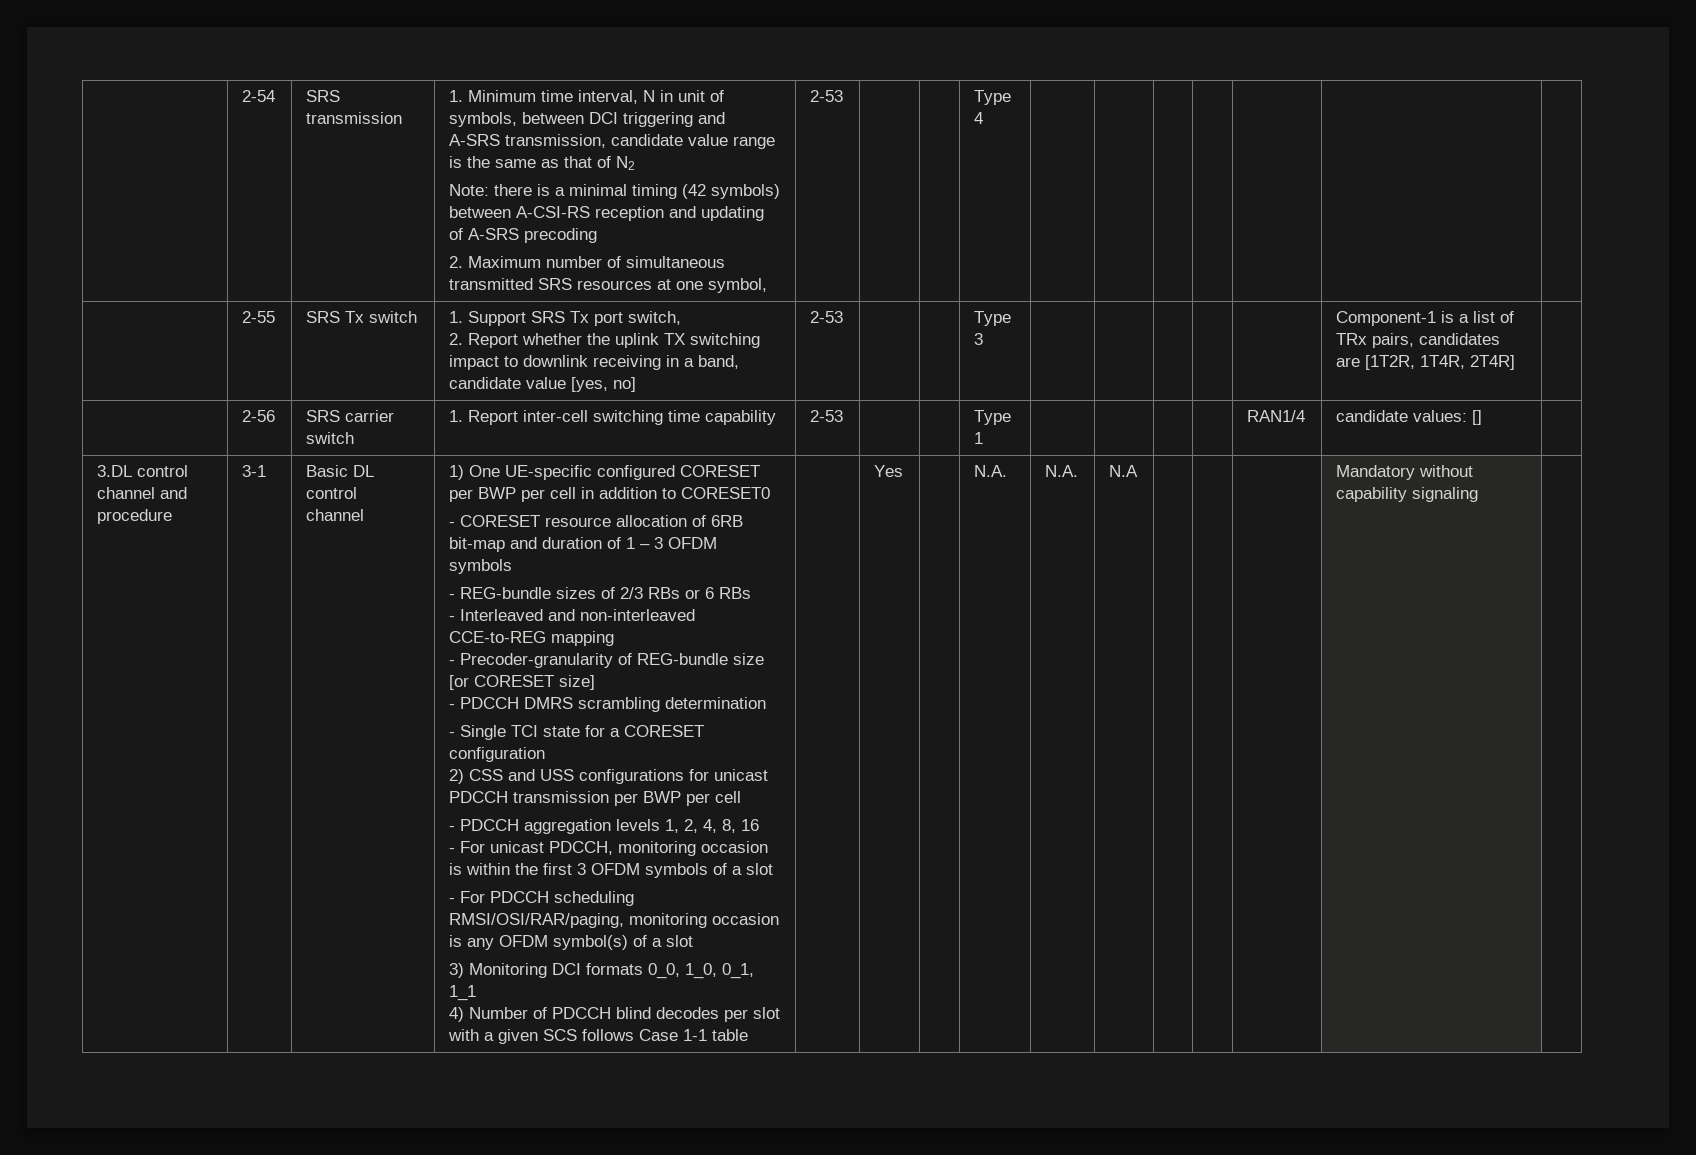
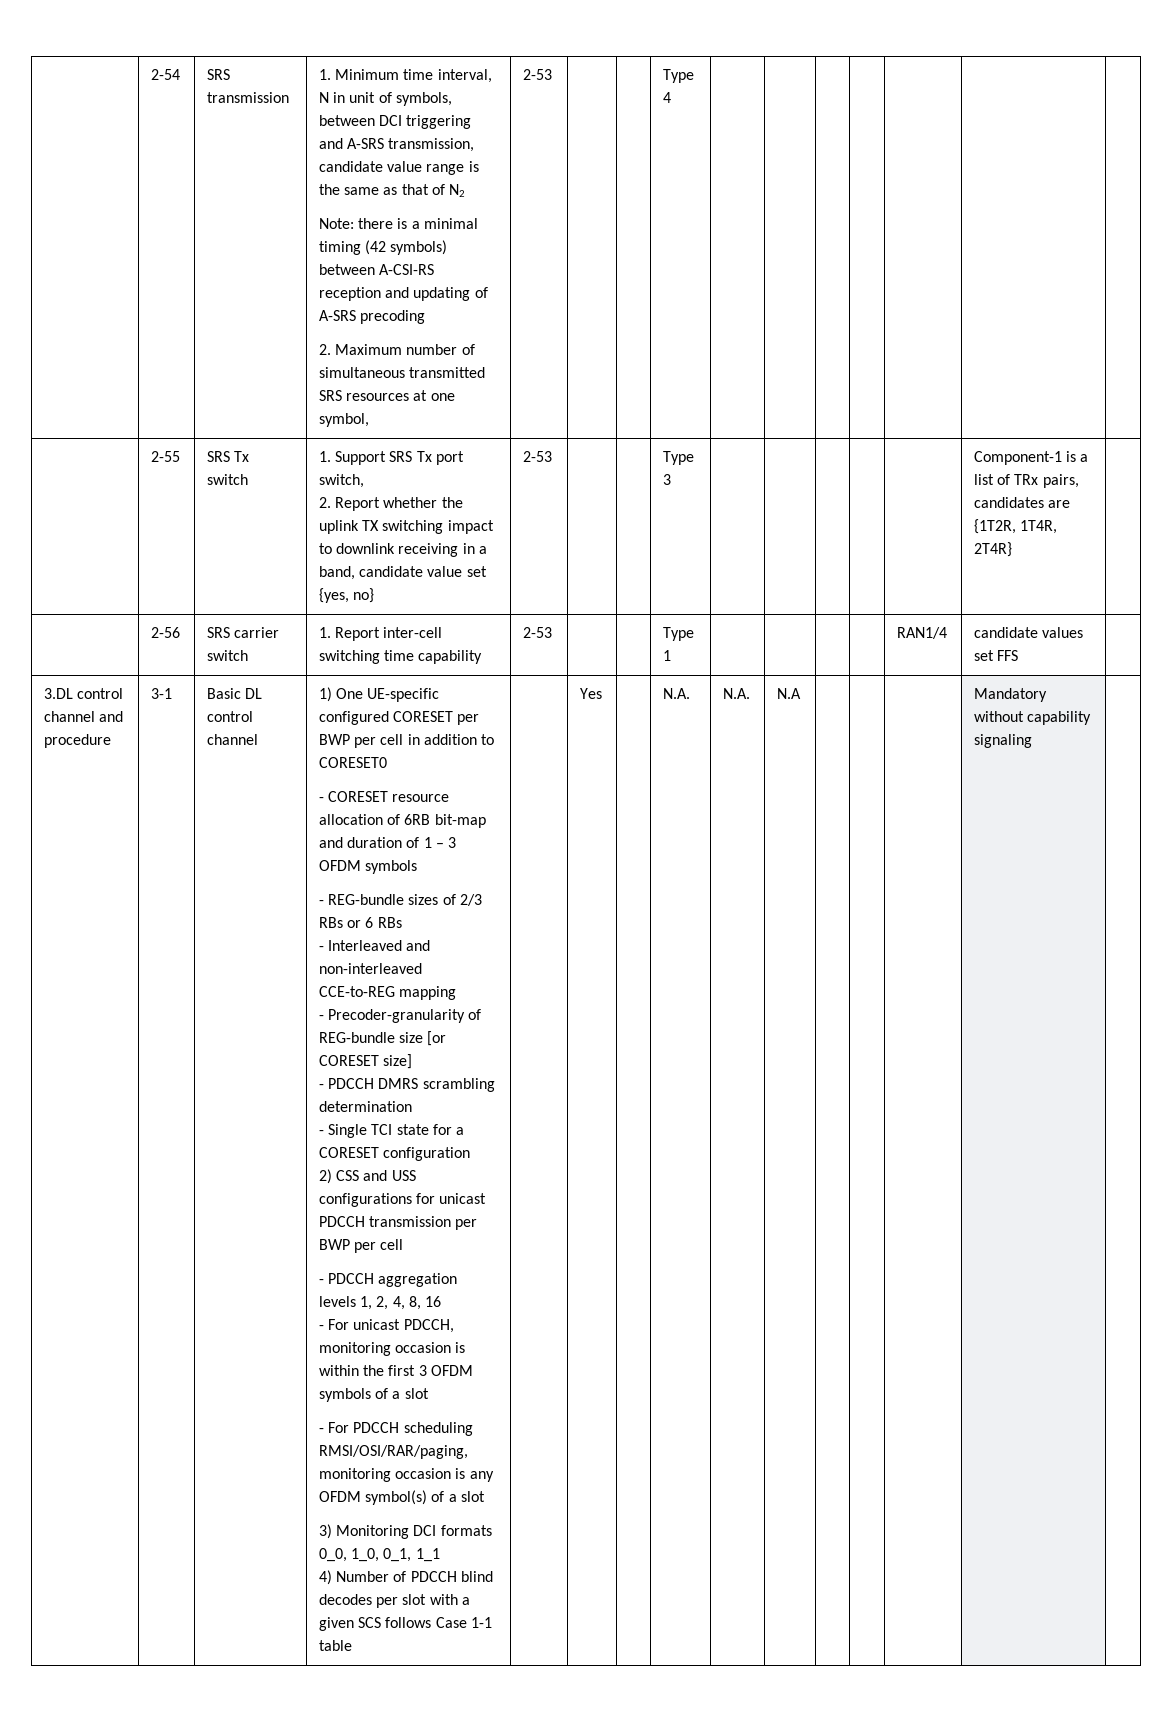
- 2. Report whether the uplink TX switching impact to downlink receiving in a band, candidate value [yes, no]
+ 2. Report whether the uplink TX switching impact to downlink receiving in a band, candidate value set {yes, no}
- Component-1 is a list of TRx pairs, candidates are [1T2R, 1T4R, 2T4R]
+ Component-1 is a list of TRx pairs, candidates are {1T2R, 1T4R, 2T4R}
- | 2-56 | SRS carrier switch | 1. Report inter-cell switching time capability | 2-53 | | | Type 1 | | | | | RAN1/4 | candidate values: [] |
+ | 2-56 | SRS carrier switch | 1. Report inter-cell switching time capability | 2-53 | | | Type 1 | | | | | RAN1/4 | candidate values set FFS |

